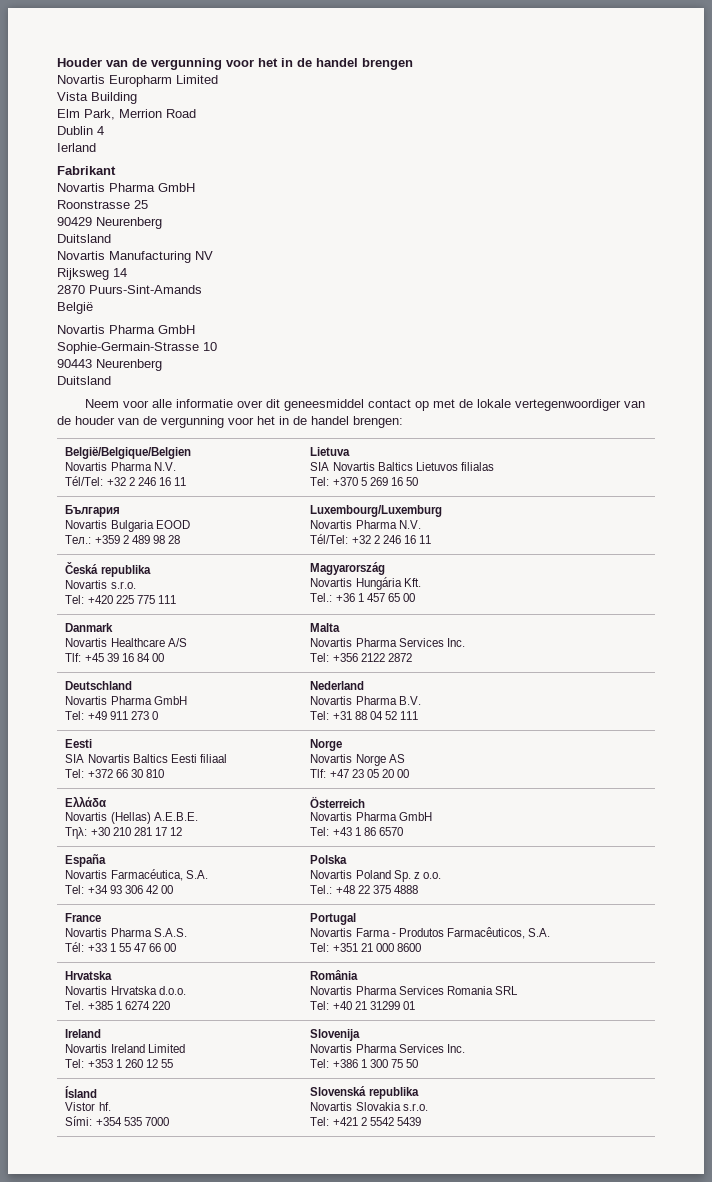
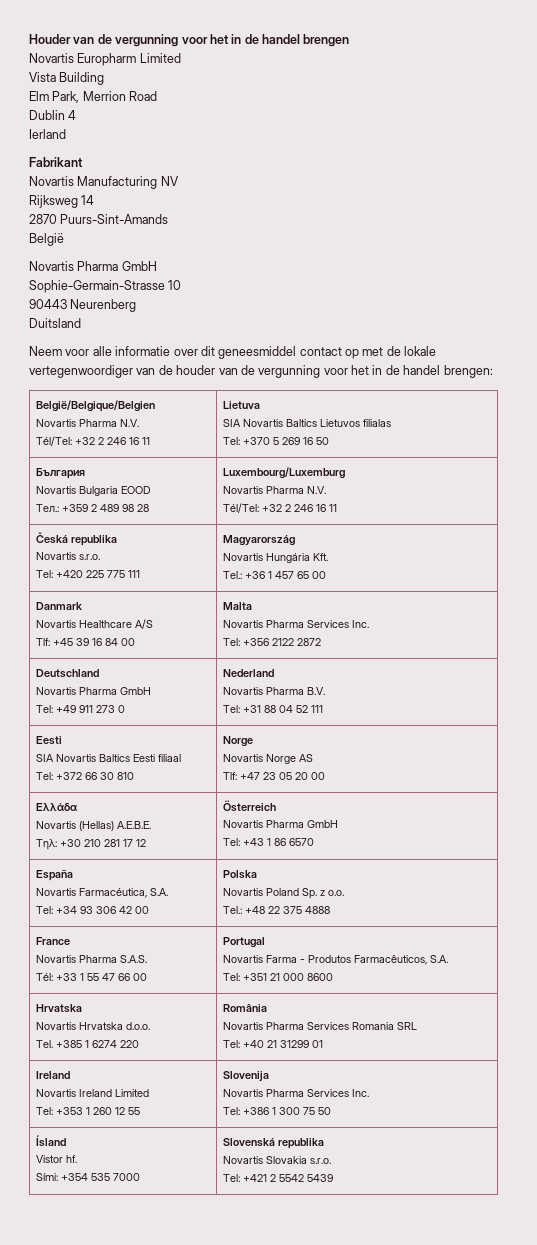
  Fabrikant
- Novartis Pharma GmbH
- Roonstrasse 25
- 90429 Neurenberg
- Duitsland

